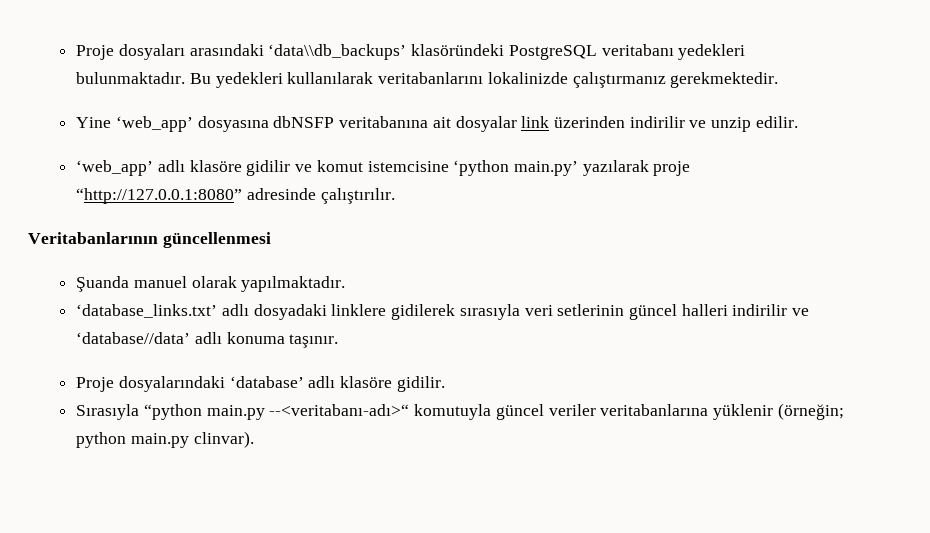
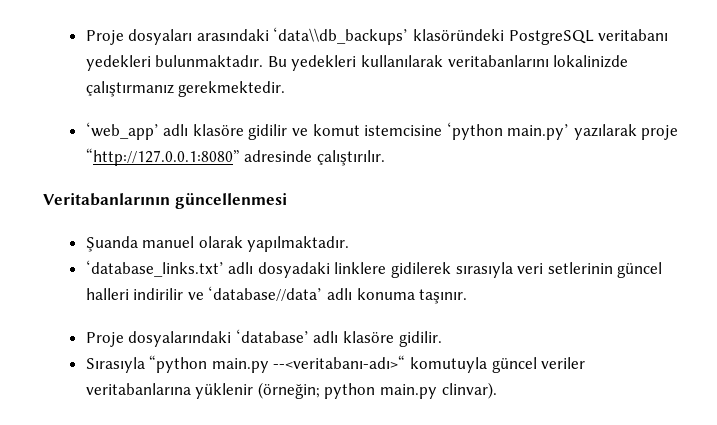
- Yine ‘web_app’ dosyasına dbNSFP veritabanına ait dosyalar link üzerinden indirilir ve unzip edilir.

